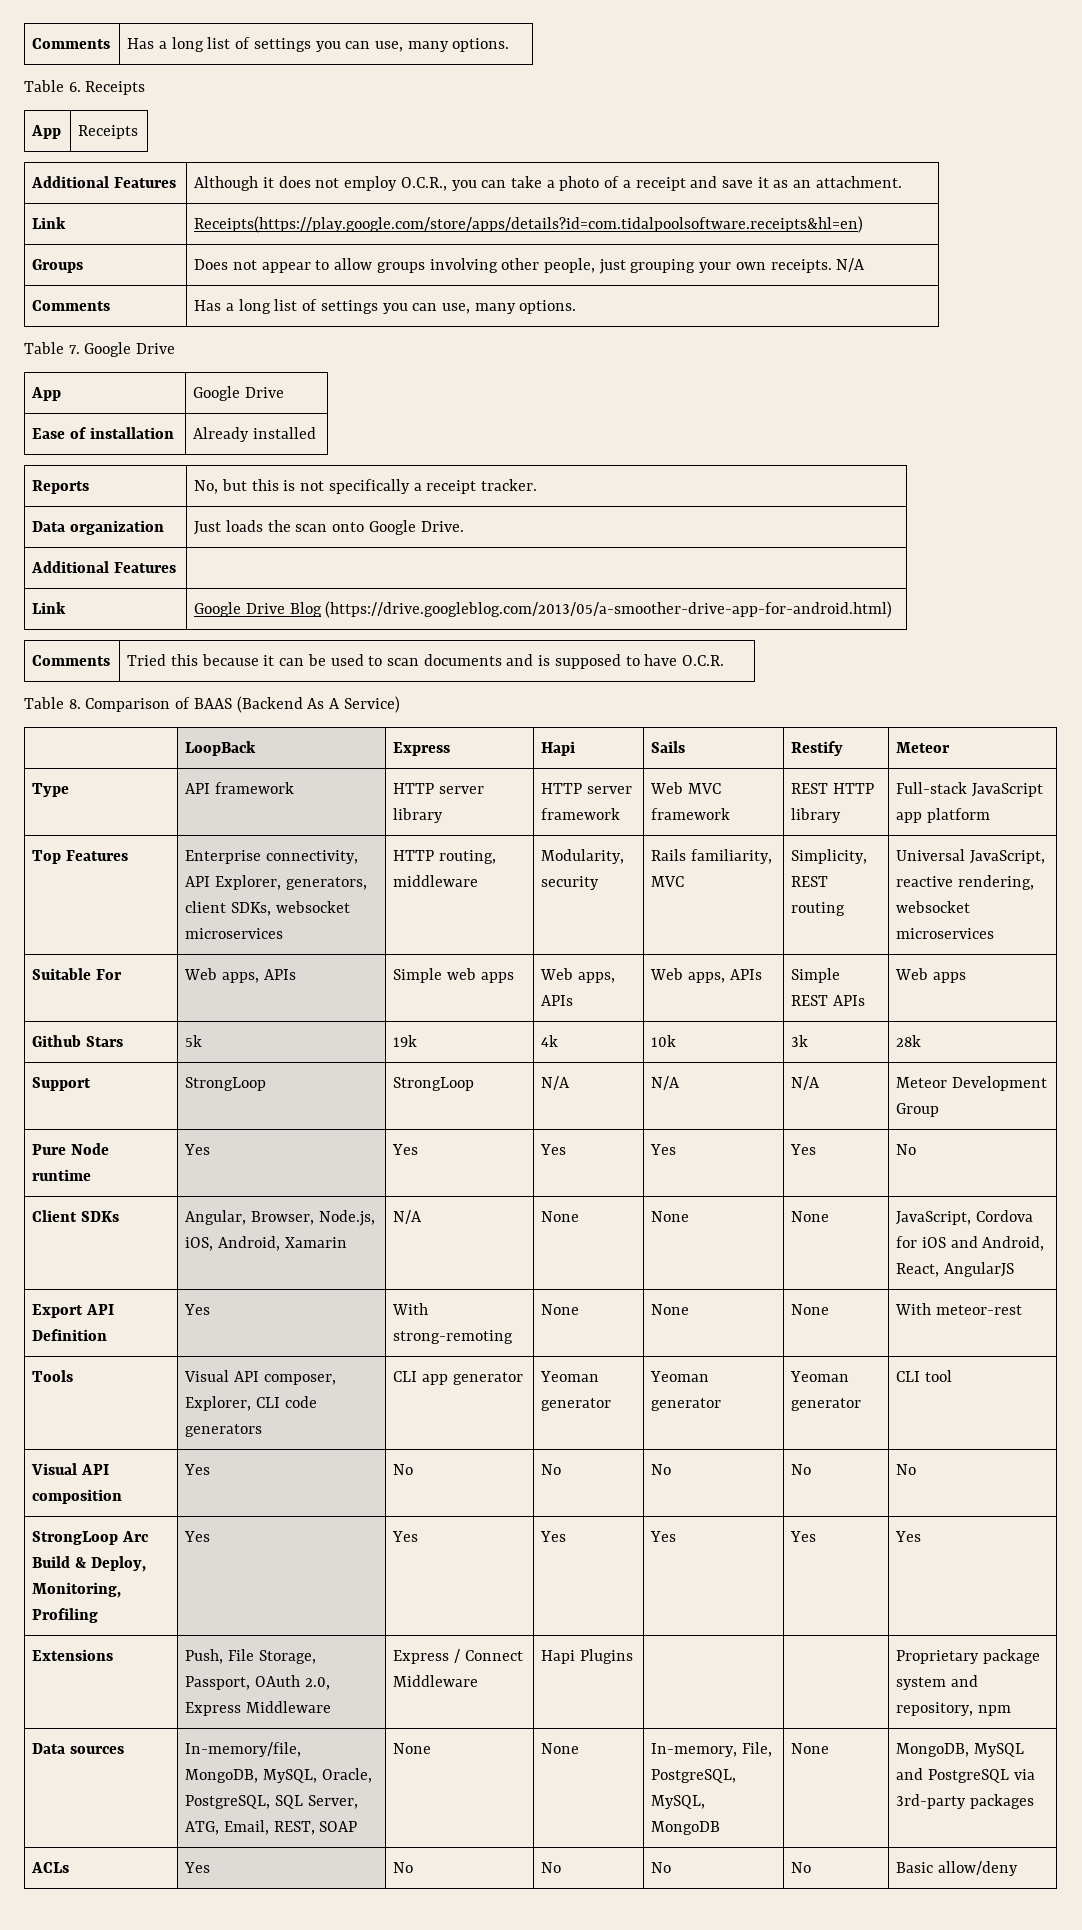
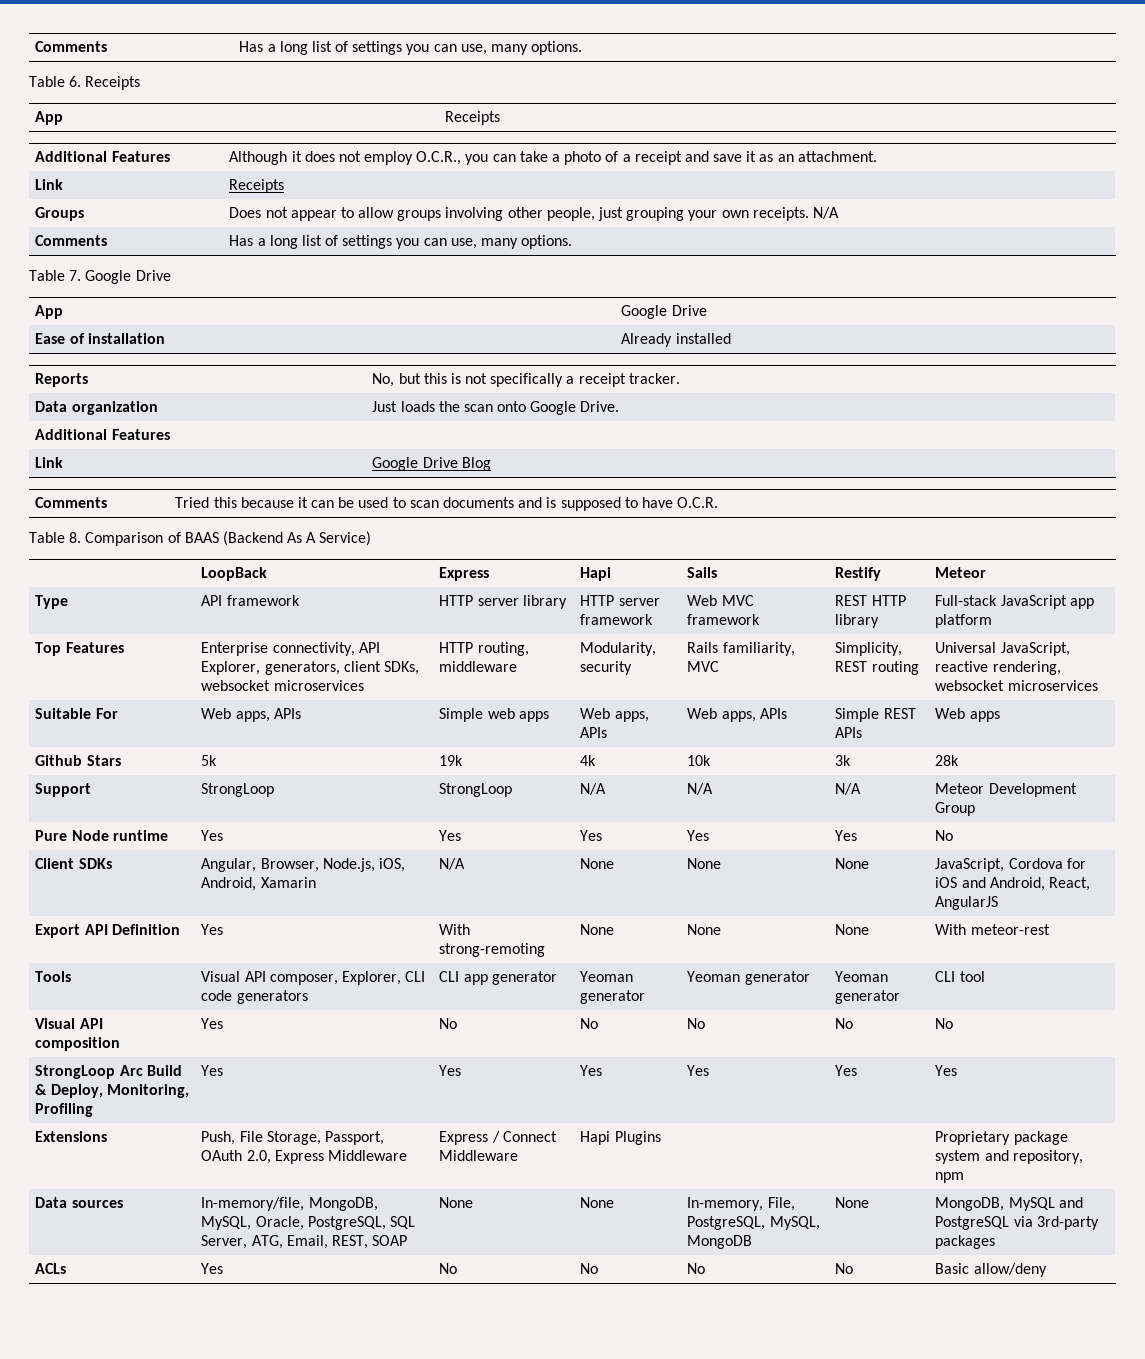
- Link | Receipts(https://play.google.com/store/apps/details?id=com.tidalpoolsoftware.receipts&hl=en)
+ Link | Receipts
- Link | Google Drive Blog (https://drive.googleblog.com/2013/05/a-smoother-drive-app-for-android.html)
+ Link | Google Drive Blog

